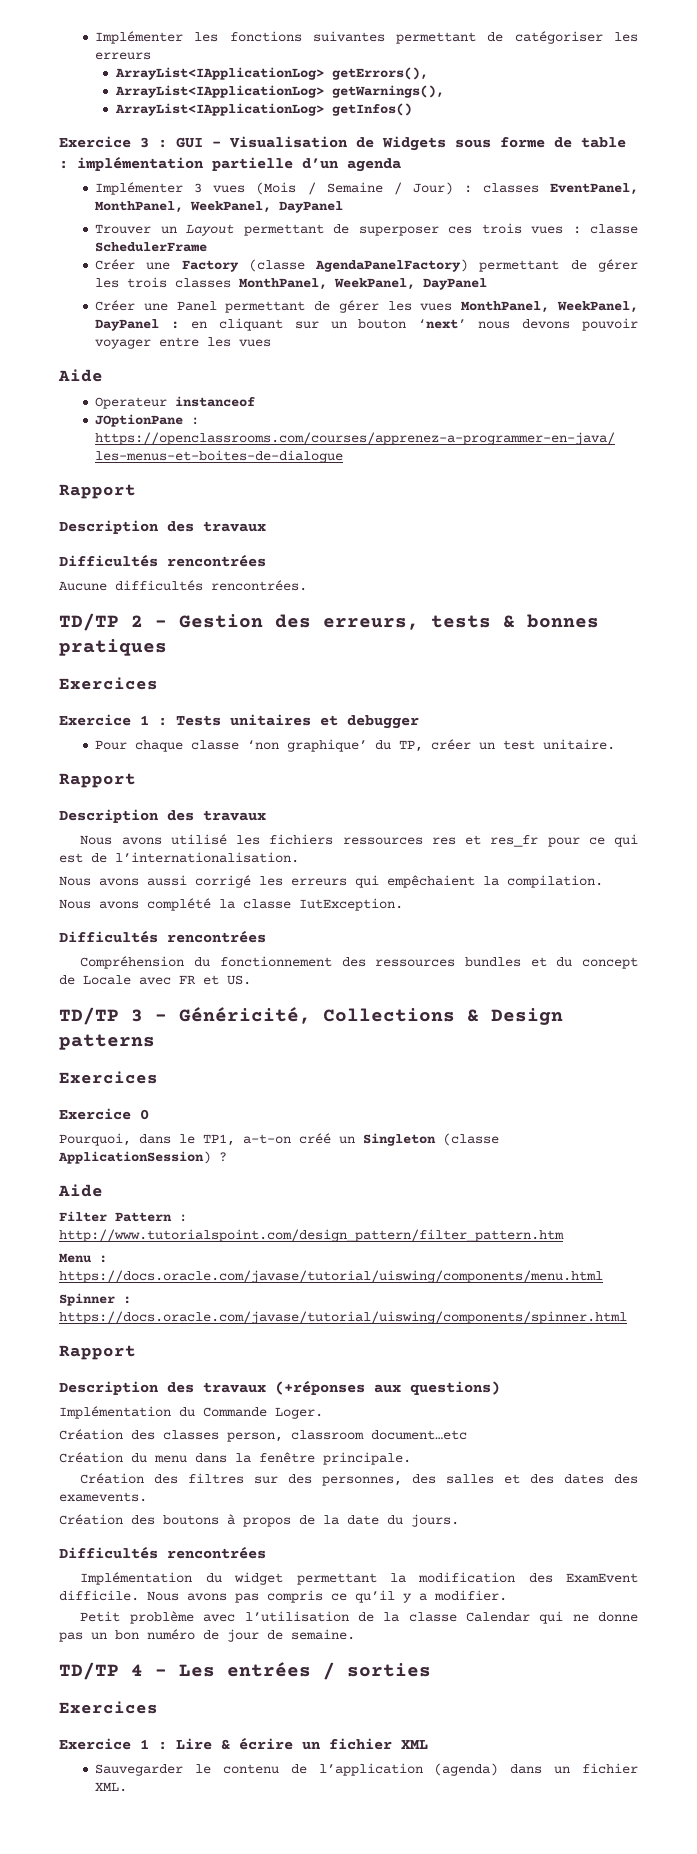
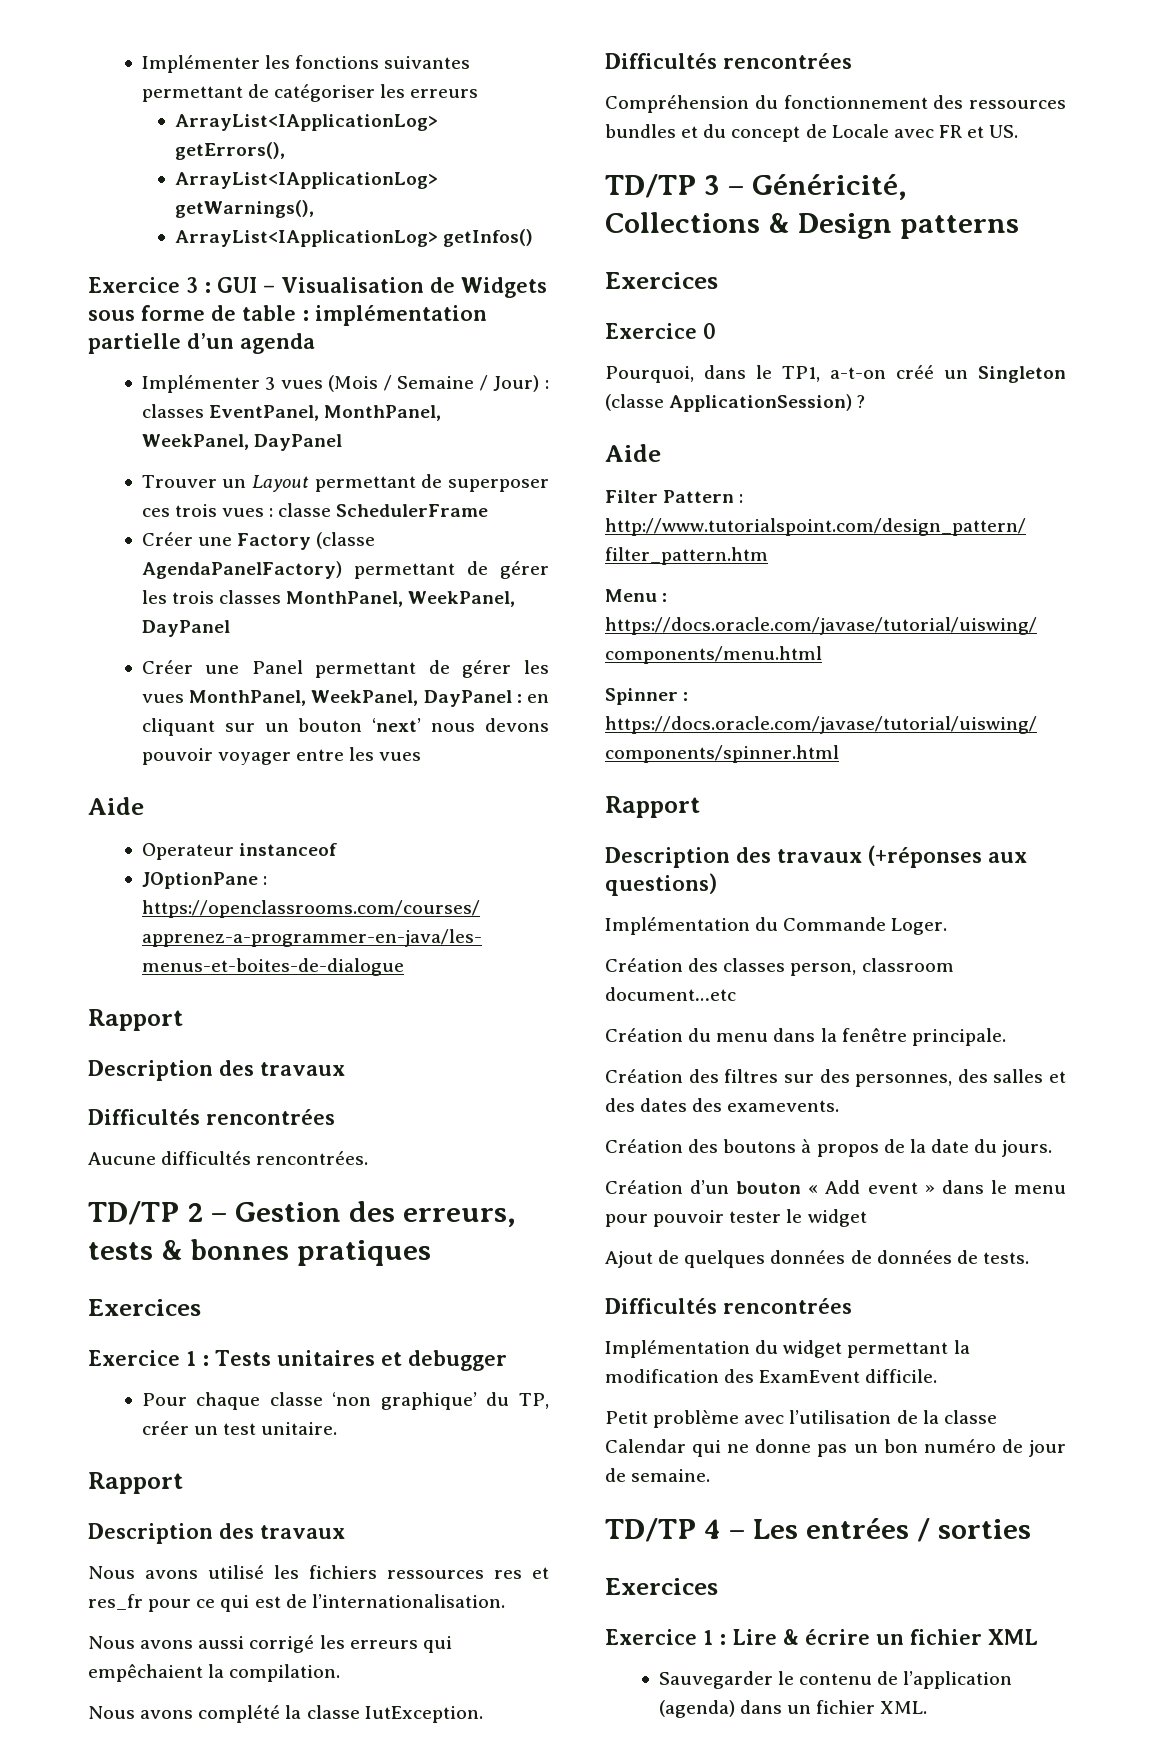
+ Création d’un bouton « Add event » dans le menu pour pouvoir tester le widget
+ Ajout de quelques données de données de tests.
- Nous avons pas compris ce qu’il y a modifier.

